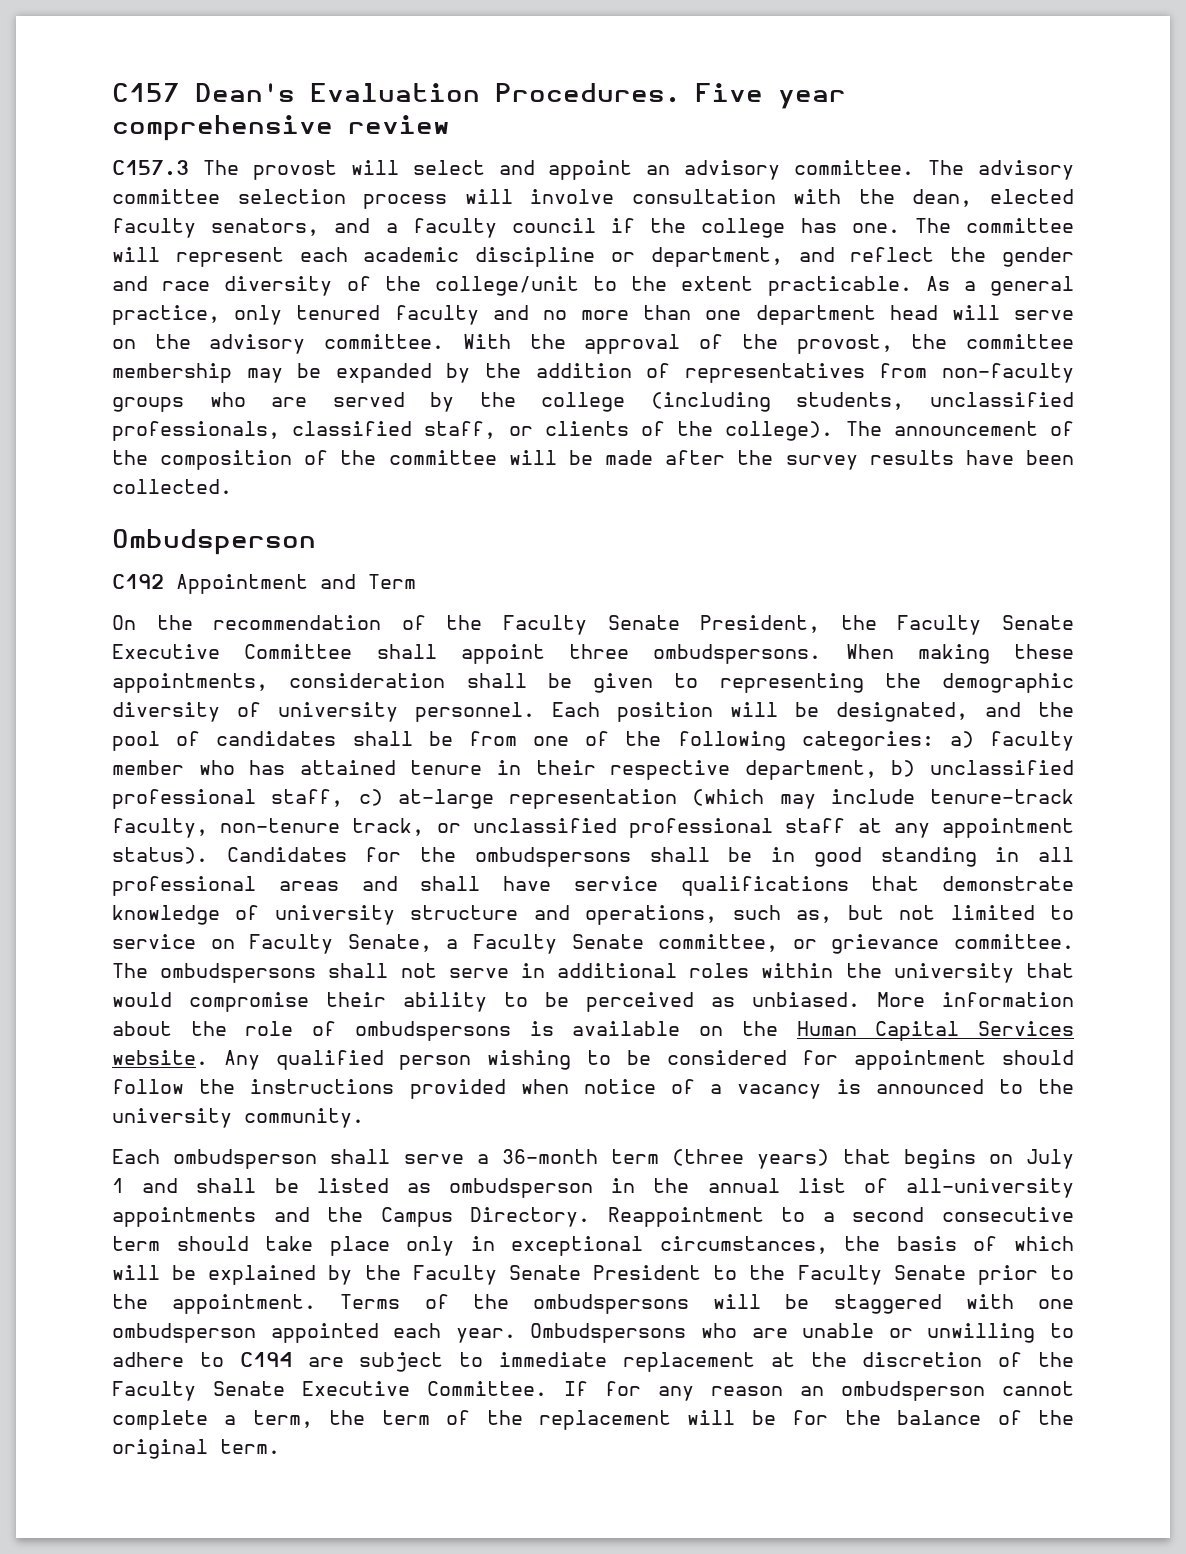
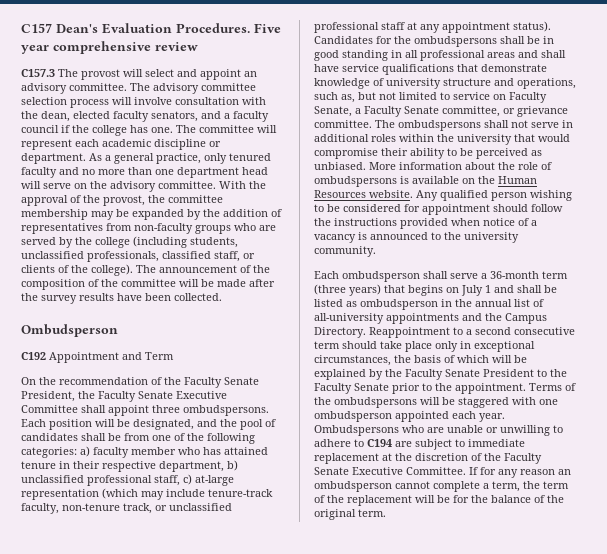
- The committee will represent each academic discipline or department, and reflect the gender and race diversity of the college/unit to the extent practicable.
+ The committee will represent each academic discipline or department.
- When making these appointments, consideration shall be given to representing the demographic diversity of university personnel.
- More information about the role of ombudspersons is available on the Human Capital Services website.
+ More information about the role of ombudspersons is available on the Human Resources website.

